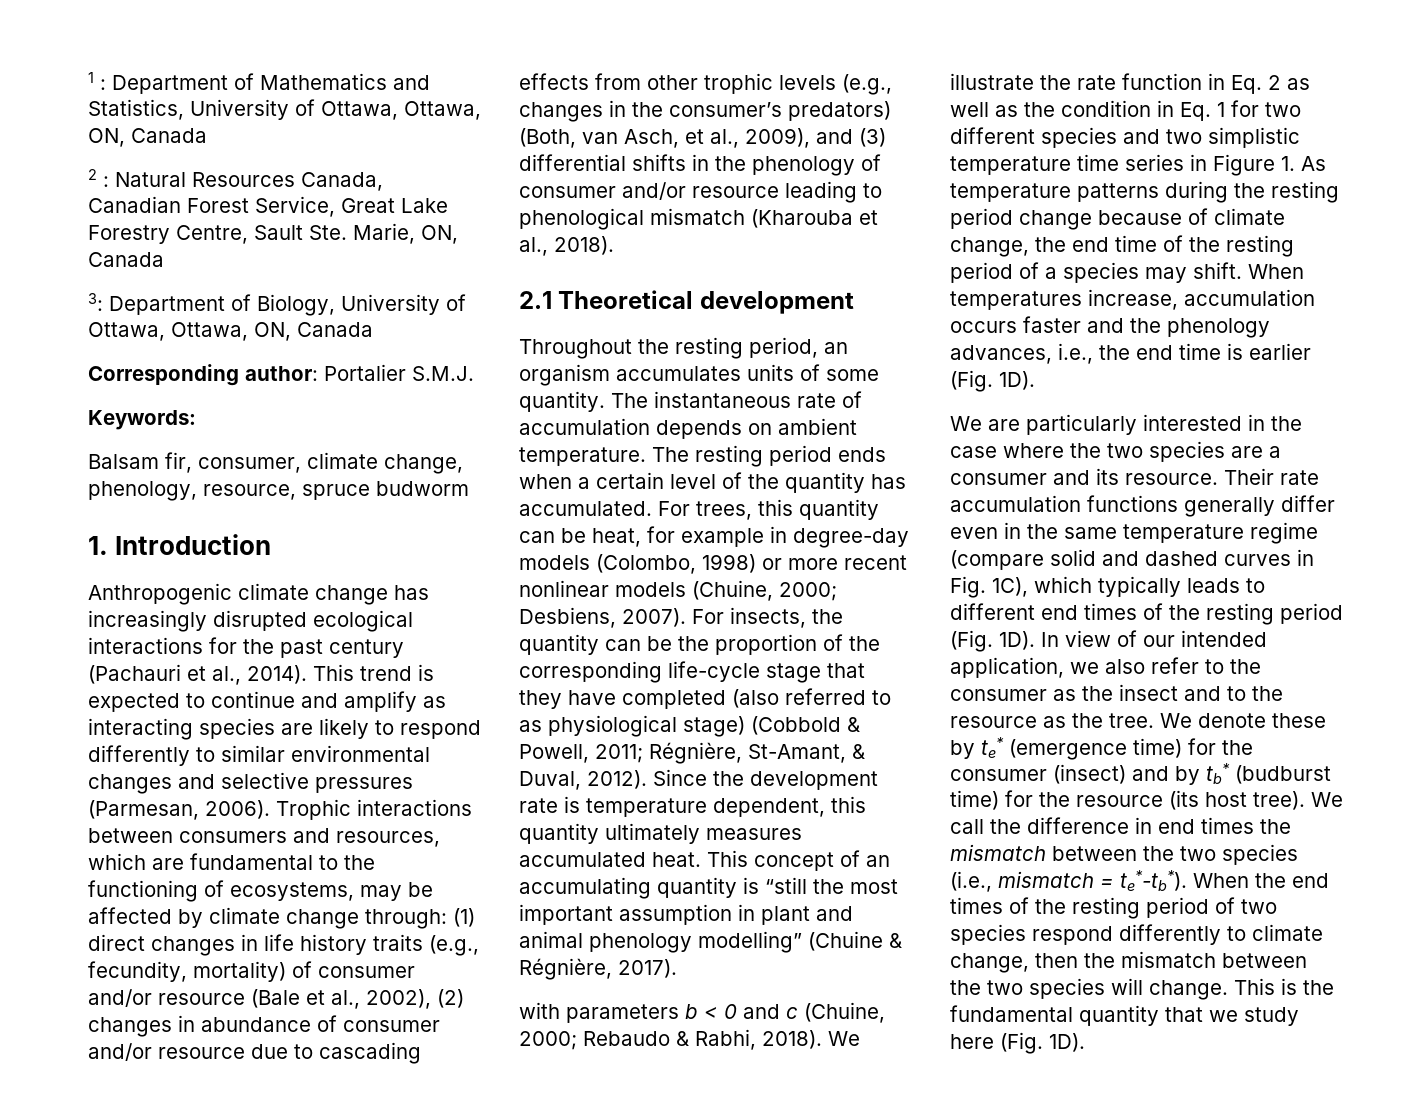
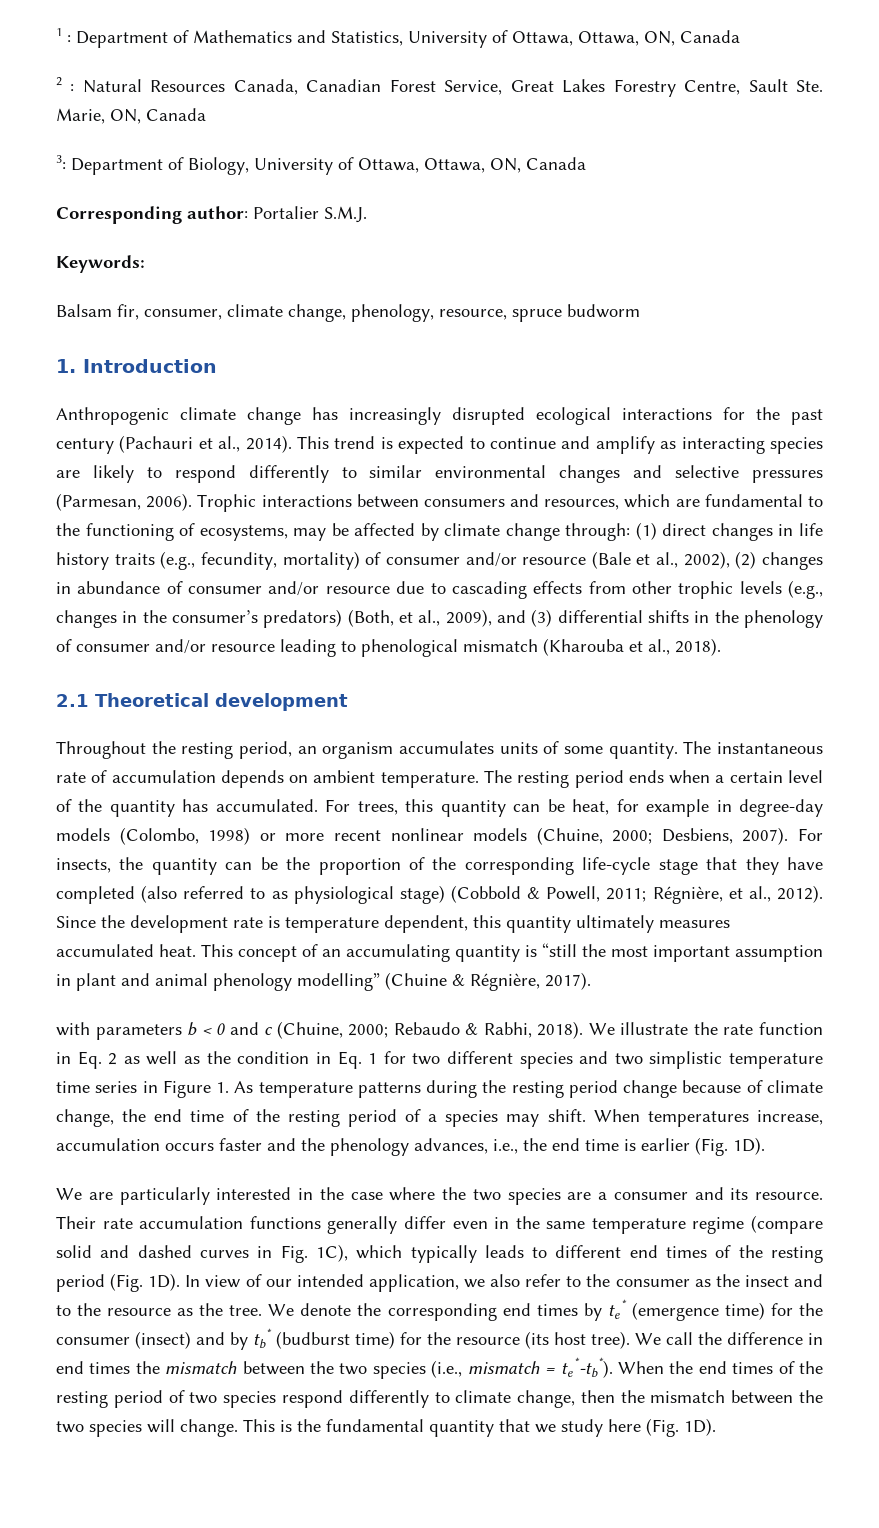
- 2 : Natural Resources Canada, Canadian Forest Service, Great Lake Forestry Centre, Sault Ste. Marie, ON, Canada
+ 2 : Natural Resources Canada, Canadian Forest Service, Great Lakes Forestry Centre, Sault Ste. Marie, ON, Canada
- (1) direct changes in life history traits (e.g., fecundity, mortality) of consumer and/or resource (Bale et al., 2002), (2) changes in abundance of consumer and/or resource due to cascading effects from other trophic levels (e.g., changes in the consumer’s predators) (Both, van Asch, et al., 2009), and (3) differential shifts in the phenology of consumer and/or resource leading to phenological mismatch (Kharouba et al., 2018).
+ (1) direct changes in life history traits (e.g., fecundity, mortality) of consumer and/or resource (Bale et al., 2002), (2) changes in abundance of consumer and/or resource due to cascading effects from other trophic levels (e.g., changes in the consumer’s predators) (Both, et al., 2009), and (3) differential shifts in the phenology of consumer and/or resource leading to phenological mismatch (Kharouba et al., 2018).
- For insects, the quantity can be the proportion of the corresponding life-cycle stage that they have completed (also referred to as physiological stage) (Cobbold & Powell, 2011; Régnière, St-Amant, & Duval, 2012).
+ For insects, the quantity can be the proportion of the corresponding life-cycle stage that they have completed (also referred to as physiological stage) (Cobbold & Powell, 2011; Régnière, et al., 2012).
- We denote these by te* (emergence time) for the consumer (insect) and by tb* (budburst time) for the resource (its host tree).
+ We denote the corresponding end times by te* (emergence time) for the consumer (insect) and by tb* (budburst time) for the resource (its host tree).

